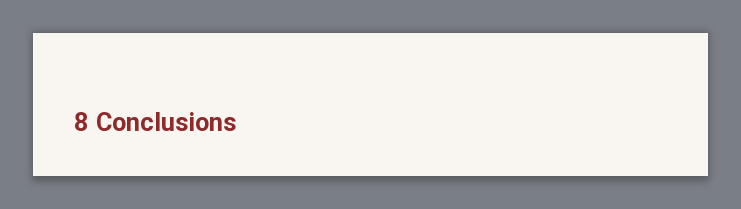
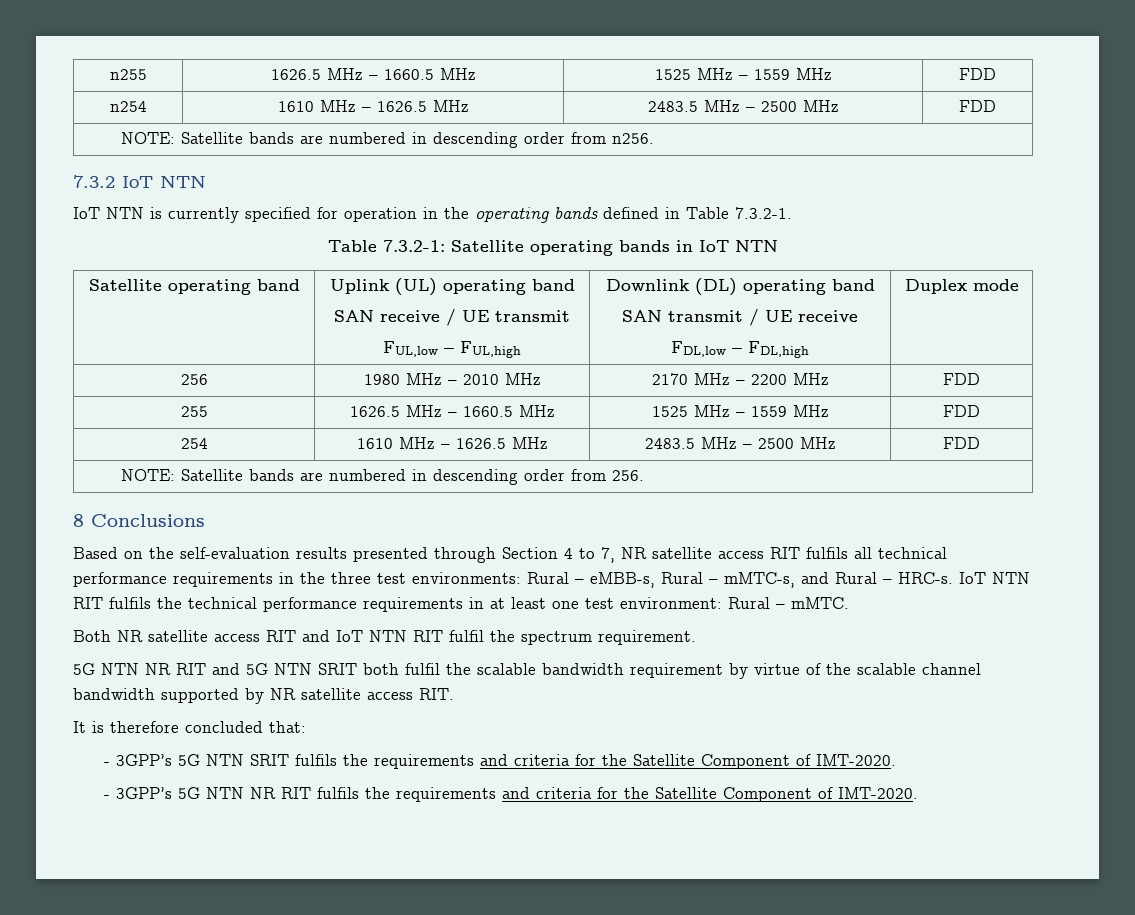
+ n255 | 1626.5 MHz – 1660.5 MHz | 1525 MHz – 1559 MHz | FDD
+ n254 | 1610 MHz – 1626.5 MHz | 2483.5 MHz – 2500 MHz | FDD
+ NOTE: Satellite bands are numbered in descending order from n256.
+ 7.3.2 IoT NTN
+ IoT NTN is currently specified for operation in the operating bands defined in Table 7.3.2-1.
+ Table 7.3.2-1: Satellite operating bands in IoT NTN
+ Satellite operating band | Uplink (UL) operating band
+ SAN receive / UE transmit
+ FUL,low – FUL,high | Downlink (DL) operating band
+ SAN transmit / UE receive
+ FDL,low – FDL,high | Duplex mode
+ 256 | 1980 MHz – 2010 MHz | 2170 MHz – 2200 MHz | FDD
+ 255 | 1626.5 MHz – 1660.5 MHz | 1525 MHz – 1559 MHz | FDD
+ 254 | 1610 MHz – 1626.5 MHz | 2483.5 MHz – 2500 MHz | FDD
+ NOTE: Satellite bands are numbered in descending order from 256.
  8 Conclusions
+ Based on the self-evaluation results presented through Section 4 to 7, NR satellite access RIT fulfils all technical performance requirements in the three test environments: Rural – eMBB-s, Rural – mMTC-s, and Rural – HRC-s. IoT NTN RIT fulfils the technical performance requirements in at least one test environment: Rural – mMTC.
+ Both NR satellite access RIT and IoT NTN RIT fulfil the spectrum requirement.
+ 5G NTN NR RIT and 5G NTN SRIT both fulfil the scalable bandwidth requirement by virtue of the scalable channel bandwidth supported by NR satellite access RIT.
+ It is therefore concluded that:
+ - 3GPP’s 5G NTN SRIT fulfils the requirements and criteria for the Satellite Component of IMT-2020.
+ - 3GPP’s 5G NTN NR RIT fulfils the requirements and criteria for the Satellite Component of IMT-2020.

